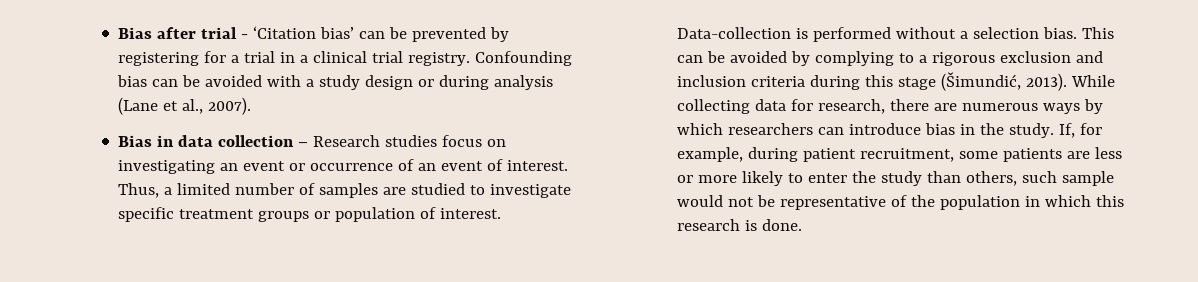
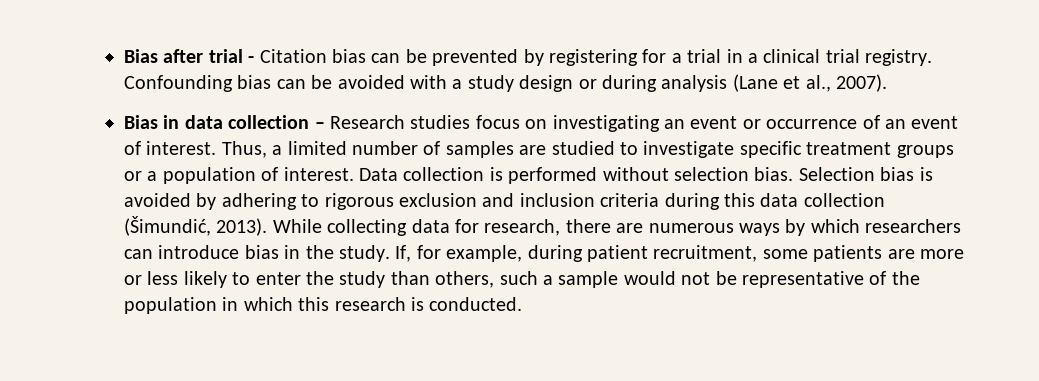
- Bias after trial - ‘Citation bias’ can be prevented by registering for a trial in a clinical trial registry.
+ Bias after trial - Citation bias can be prevented by registering for a trial in a clinical trial registry.
- Thus, a limited number of samples are studied to investigate specific treatment groups or population of interest.
+ Thus, a limited number of samples are studied to investigate specific treatment groups or a population of interest.
- Data-collection is performed without a selection bias.
+ Data collection is performed without selection bias.
- This can be avoided by complying to a rigorous exclusion and inclusion criteria during this stage (Šimundić, 2013).
+ Selection bias is avoided by adhering to rigorous exclusion and inclusion criteria during this data collection (Šimundić, 2013).
- If, for example, during patient recruitment, some patients are less or more likely to enter the study than others, such sample would not be representative of the population in which this research is done.
+ If, for example, during patient recruitment, some patients are more or less likely to enter the study than others, such a sample would not be representative of the population in which this research is conducted.

